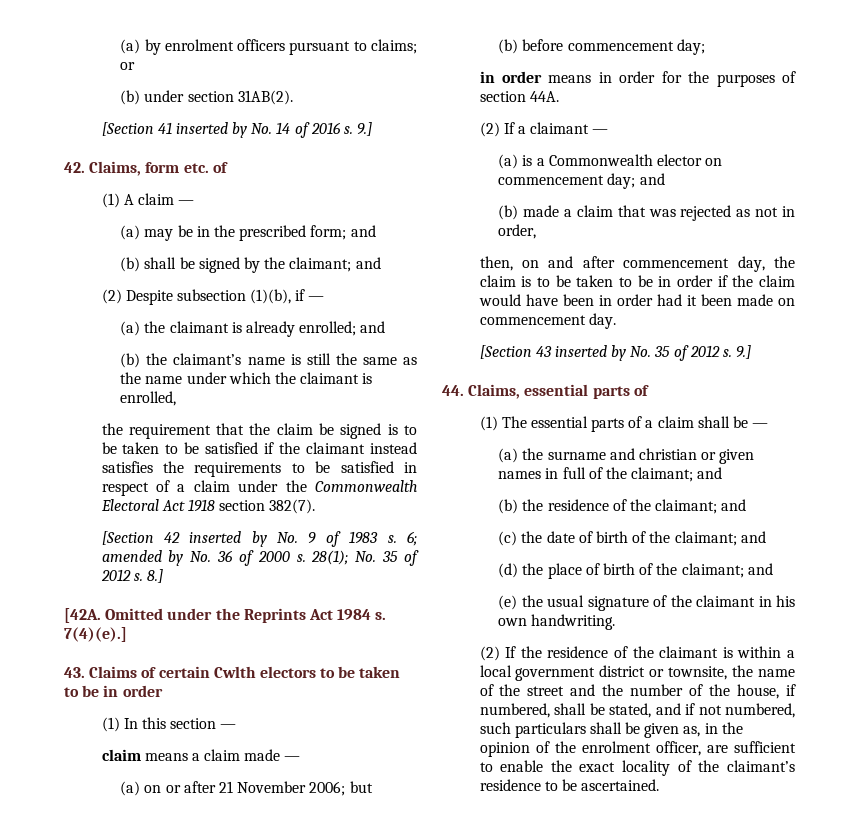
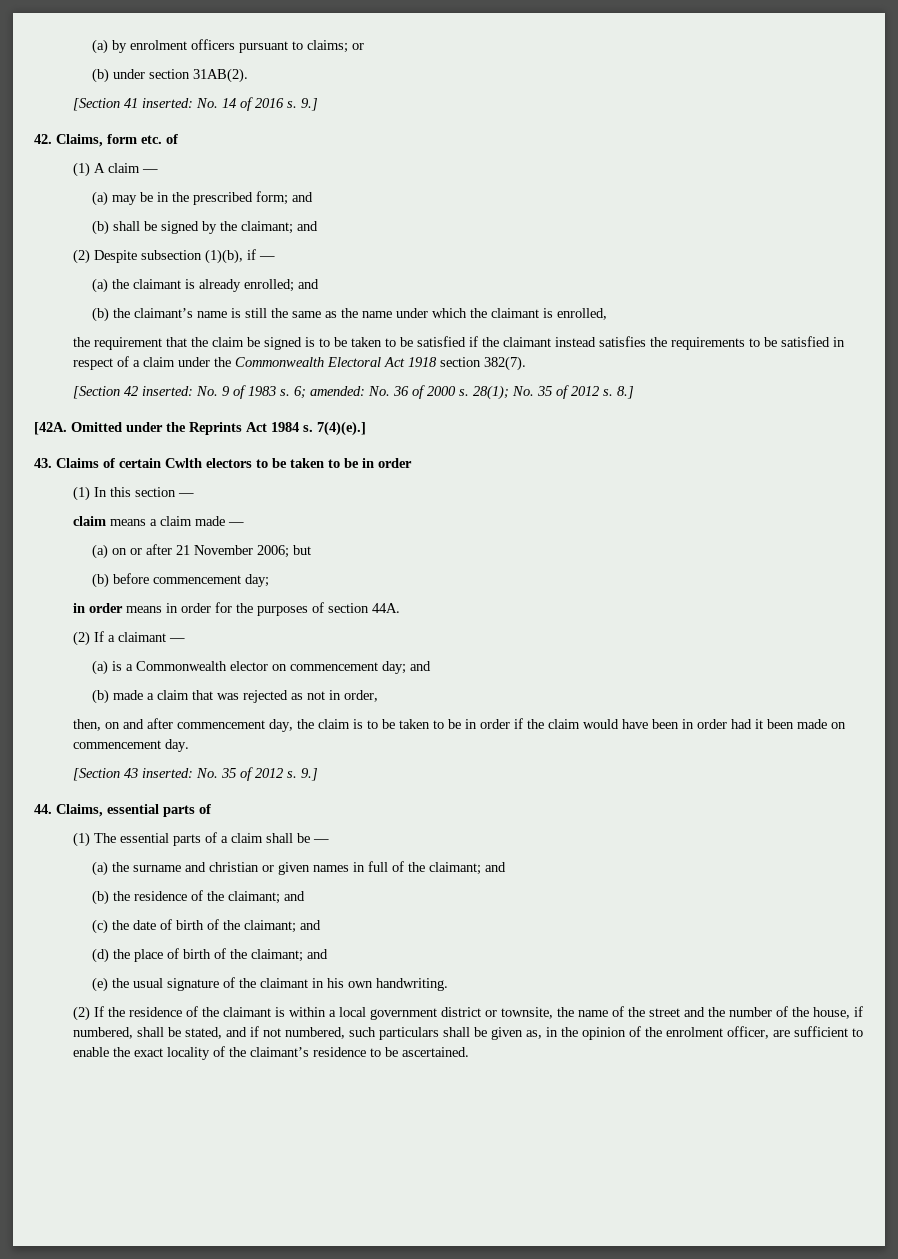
- [Section 41 inserted by No. 14 of 2016 s.
+ [Section 41 inserted: No. 14 of 2016 s.
- [Section 42 inserted by No. 9 of 1983 s.
+ [Section 42 inserted: No. 9 of 1983 s.
- 6; amended by No. 36 of 2000 s.
+ 6; amended: No. 36 of 2000 s.
- [Section 43 inserted by No. 35 of 2012 s.
+ [Section 43 inserted: No. 35 of 2012 s.

